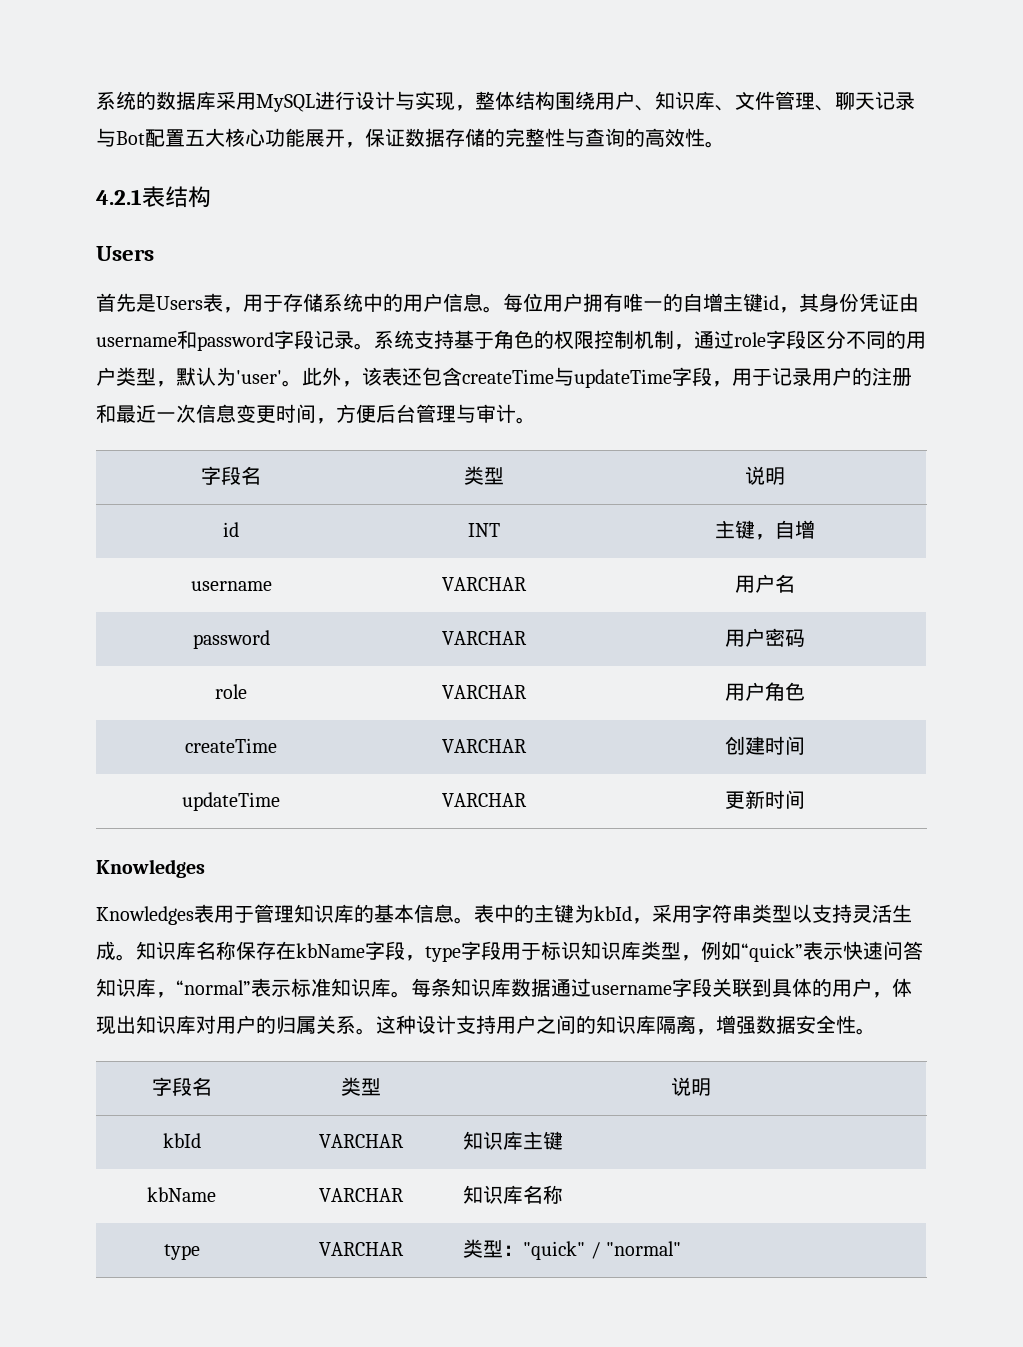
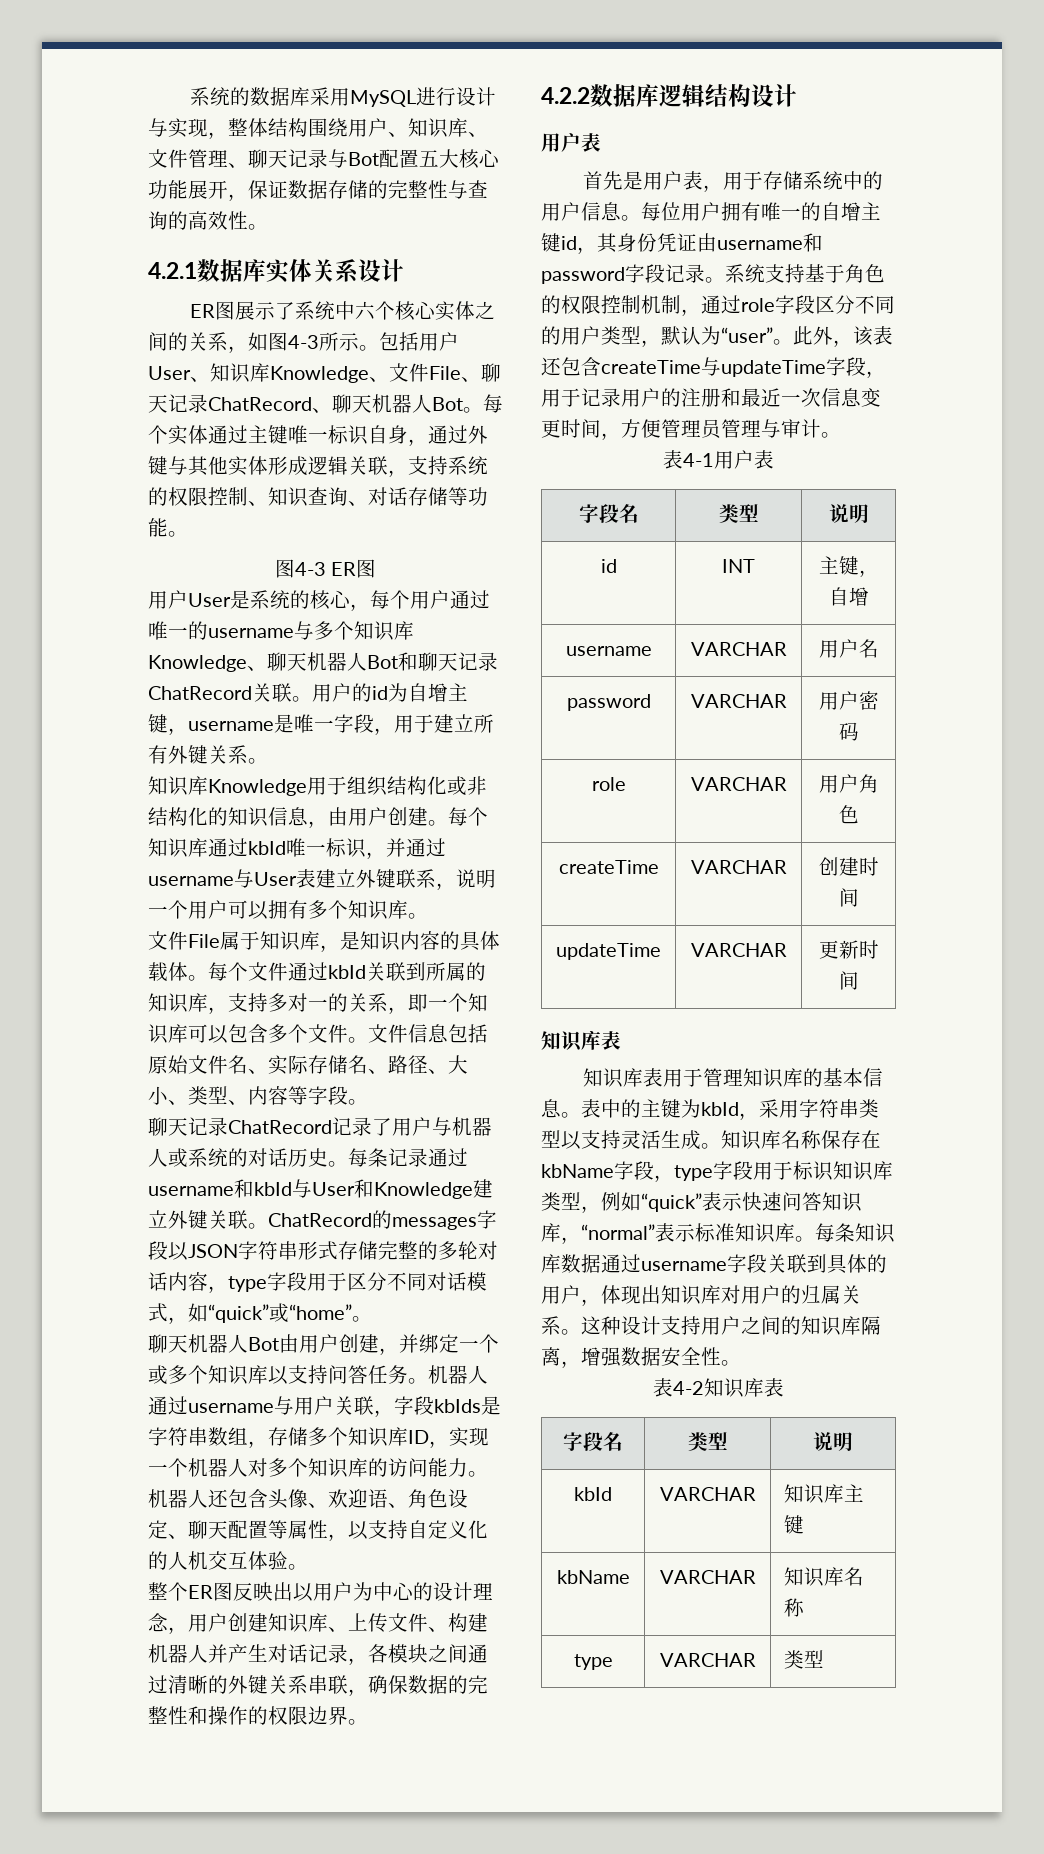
- 4.2.1表结构
- Users
+ 4.2.1数据库实体关系设计
+ ER图展示了系统中六个核心实体之间的关系，如图4-3所示。包括用户User、知识库Knowledge、文件File、聊天记录ChatRecord、聊天机器人Bot。每个实体通过主键唯一标识自身，通过外键与其他实体形成逻辑关联，支持系统的权限控制、知识查询、对话存储等功能。
+ 图4-3 ER图
+ 用户User是系统的核心，每个用户通过唯一的username与多个知识库Knowledge、聊天机器人Bot和聊天记录ChatRecord关联。用户的id为自增主键，username是唯一字段，用于建立所有外键关系。
+ 知识库Knowledge用于组织结构化或非结构化的知识信息，由用户创建。每个知识库通过kbId唯一标识，并通过username与User表建立外键联系，说明一个用户可以拥有多个知识库。
+ 文件File属于知识库，是知识内容的具体载体。每个文件通过kbId关联到所属的知识库，支持多对一的关系，即一个知识库可以包含多个文件。文件信息包括原始文件名、实际存储名、路径、大小、类型、内容等字段。
+ 聊天记录ChatRecord记录了用户与机器人或系统的对话历史。每条记录通过username和kbId与User和Knowledge建立外键关联。ChatRecord的messages字段以JSON字符串形式存储完整的多轮对话内容，type字段用于区分不同对话模式，如“quick”或“home”。
+ 聊天机器人Bot由用户创建，并绑定一个或多个知识库以支持问答任务。机器人通过username与用户关联，字段kbIds是字符串数组，存储多个知识库ID，实现一个机器人对多个知识库的访问能力。机器人还包含头像、欢迎语、角色设定、聊天配置等属性，以支持自定义化的人机交互体验。
+ 整个ER图反映出以用户为中心的设计理念，用户创建知识库、上传文件、构建机器人并产生对话记录，各模块之间通过清晰的外键关系串联，确保数据的完整性和操作的权限边界。
+ 4.2.2数据库逻辑结构设计
+ 用户表
- 首先是Users表，用于存储系统中的用户信息。
+ 首先是用户表，用于存储系统中的用户信息。
- 系统支持基于角色的权限控制机制，通过role字段区分不同的用户类型，默认为'user'。
+ 系统支持基于角色的权限控制机制，通过role字段区分不同的用户类型，默认为“user”。
- 此外，该表还包含createTime与updateTime字段，用于记录用户的注册和最近一次信息变更时间，方便后台管理与审计。
+ 此外，该表还包含createTime与updateTime字段，用于记录用户的注册和最近一次信息变更时间，方便管理员管理与审计。
+ 表4-1用户表
  updateTime | VARCHAR | 更新时间
- Knowledges
- Knowledges表用于管理知识库的基本信息。
+ 知识库表
+ 知识库表用于管理知识库的基本信息。
+ 表4-2知识库表
- type | VARCHAR | 类型："quick" / "normal"
+ type | VARCHAR | 类型

